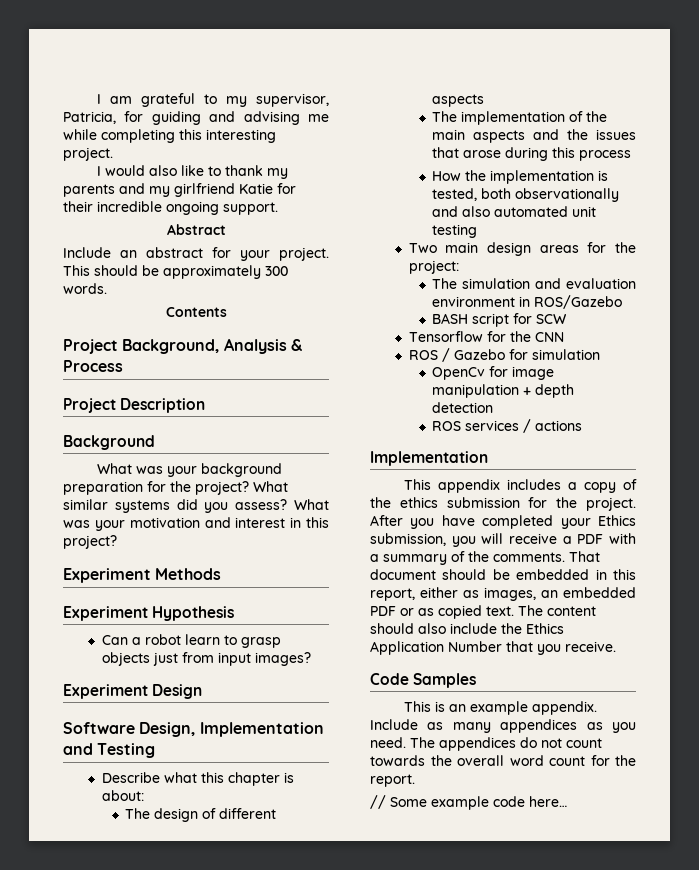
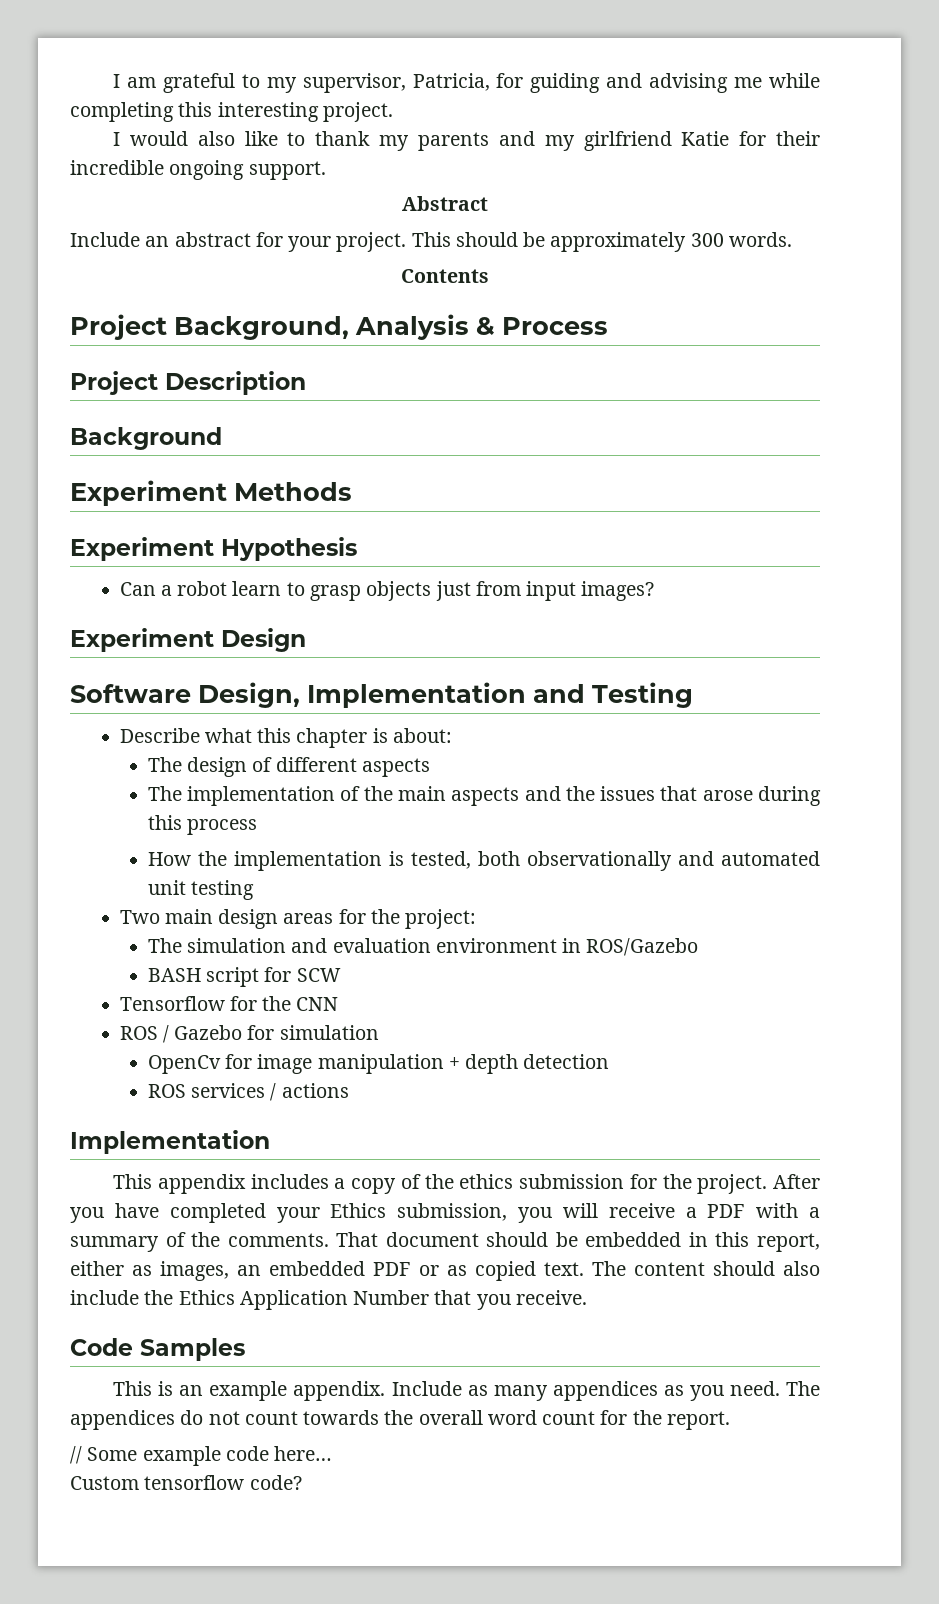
- What was your background preparation for the project? What similar systems did you assess? What was your motivation and interest in this project?
- How the implementation is tested, both observationally and also automated unit testing
+ How the implementation is tested, both observationally and automated unit testing
+ Custom tensorflow code?

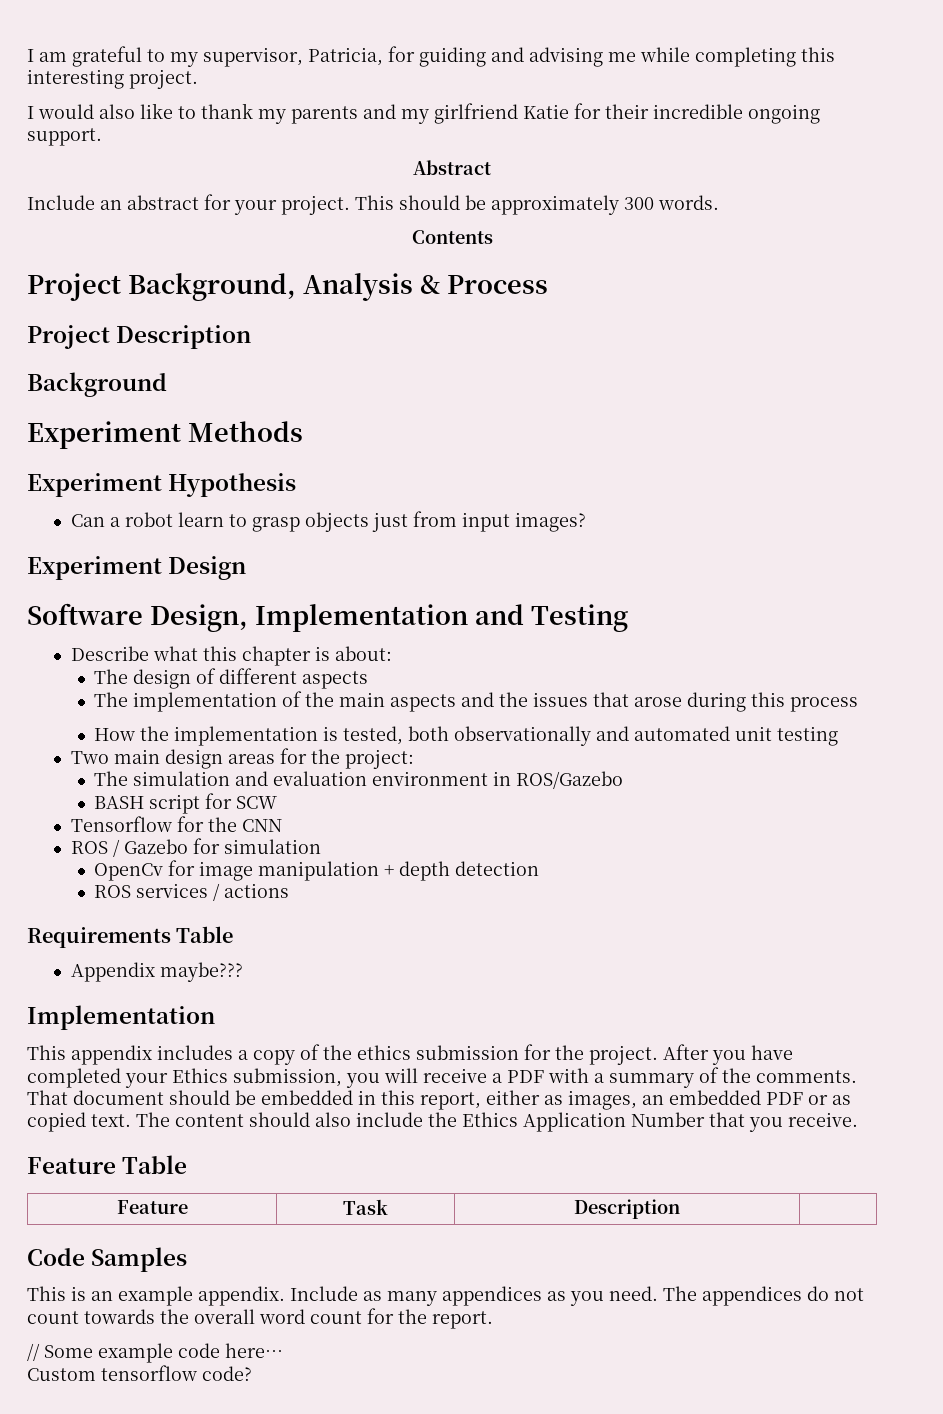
+ Requirements Table
+ Appendix maybe???
+ Feature Table
+ Feature | Task | Description |

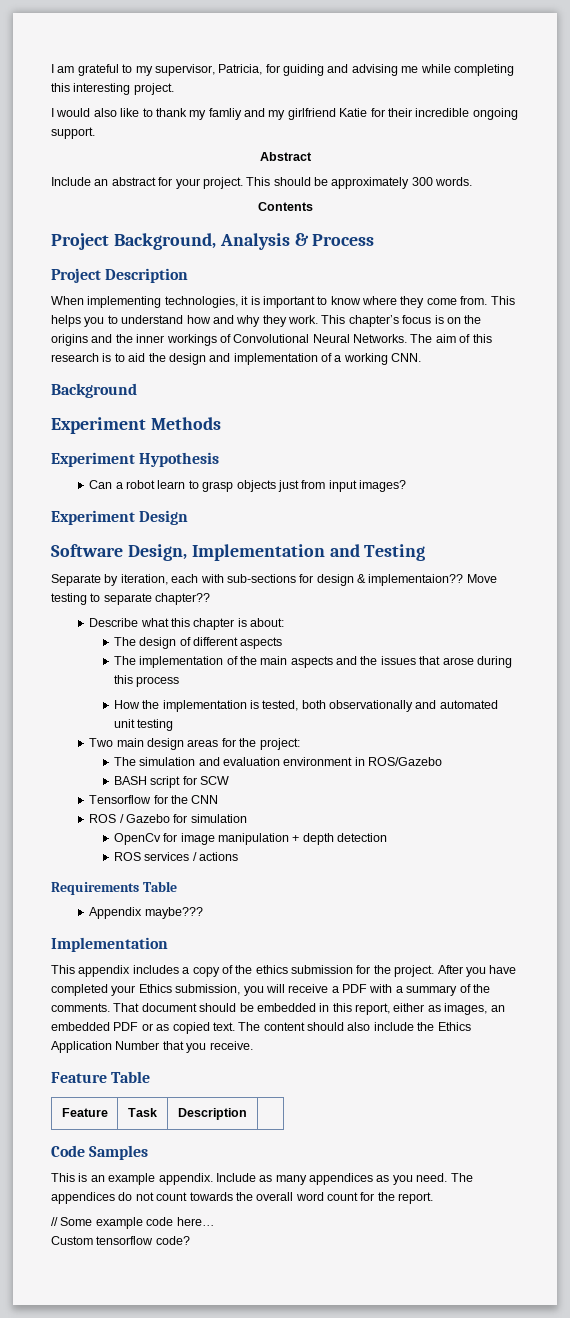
- I would also like to thank my parents and my girlfriend Katie for their incredible ongoing support.
+ I would also like to thank my famliy and my girlfriend Katie for their incredible ongoing support.
+ When implementing technologies, it is important to know where they come from. This helps you to understand how and why they work. This chapter’s focus is on the origins and the inner workings of Convolutional Neural Networks. The aim of this research is to aid the design and implementation of a working CNN.
+ Separate by iteration, each with sub-sections for design & implementaion?? Move testing to separate chapter??

